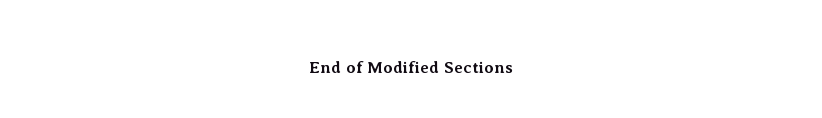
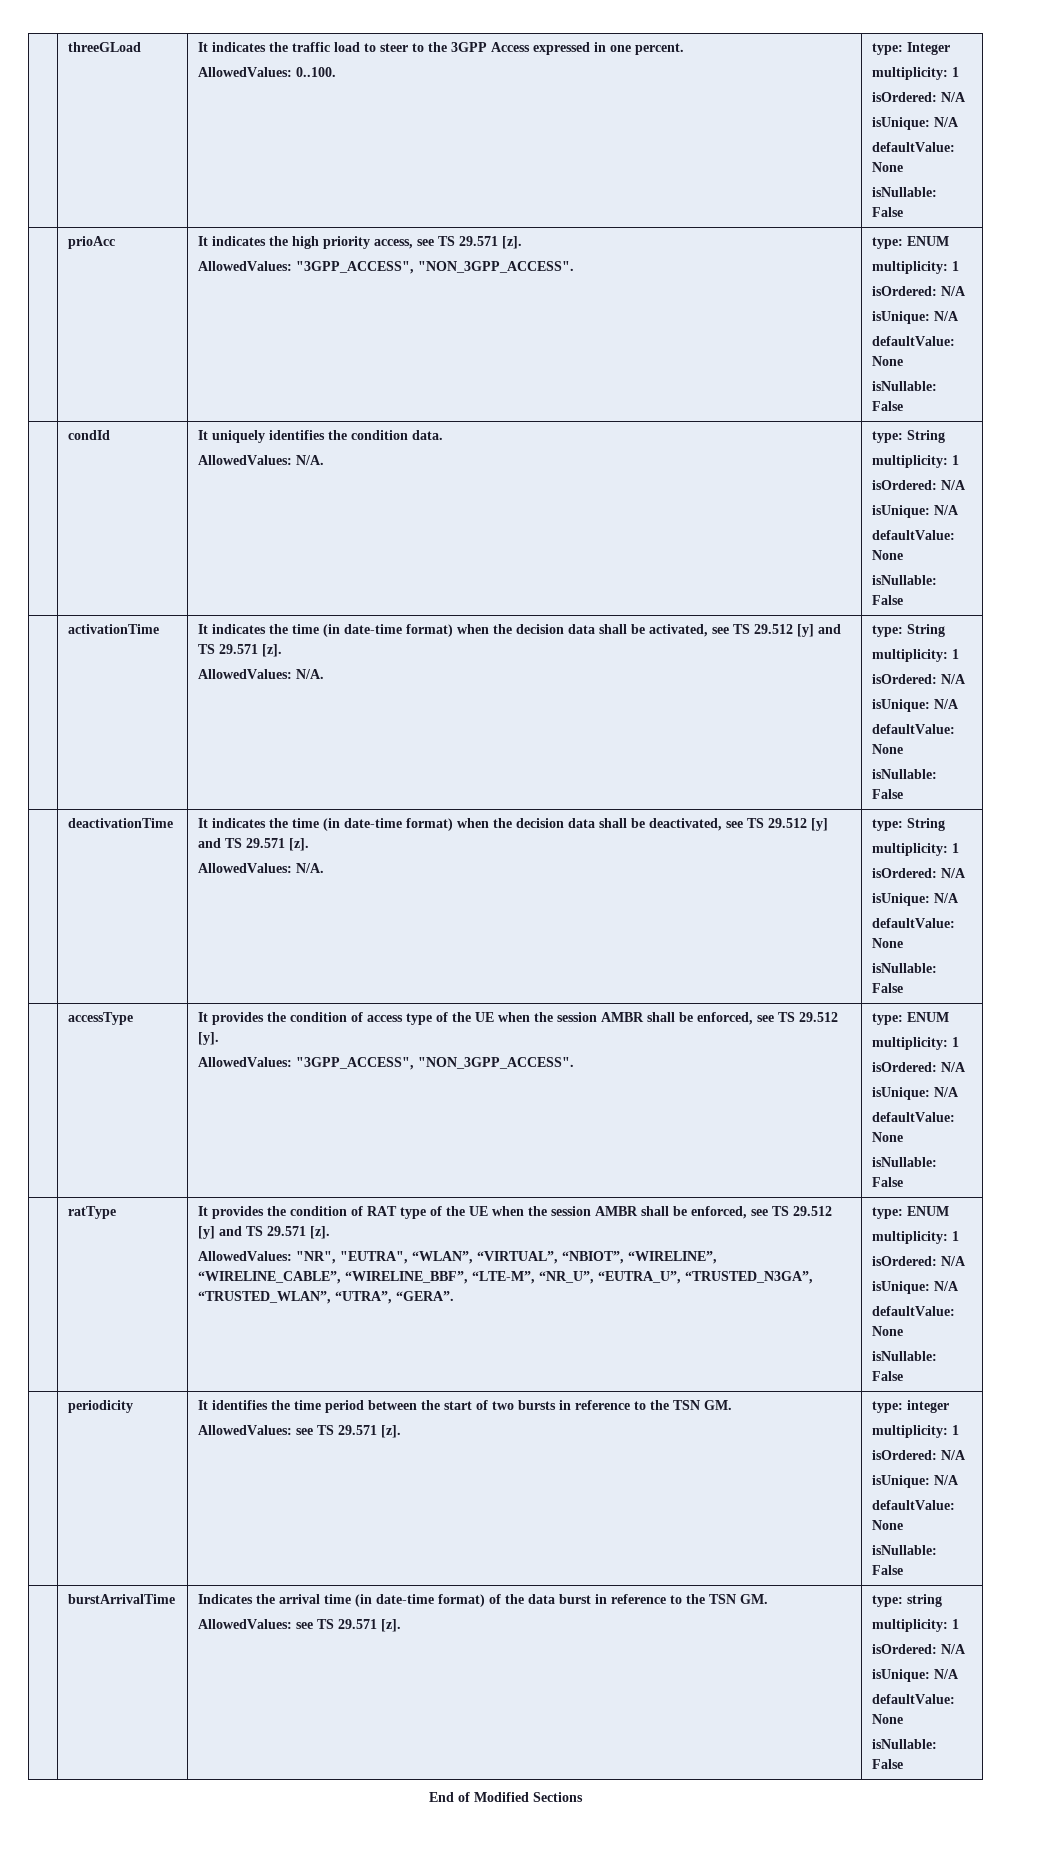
+ | threeGLoad | It indicates the traffic load to steer to the 3GPP Access expressed in one percent.
+ AllowedValues: 0..100. | type: Integer
+ multiplicity: 1
+ isOrdered: N/A
+ isUnique: N/A
+ defaultValue: None
+ isNullable: False
+ | prioAcc | It indicates the high priority access, see TS 29.571 [z].
+ AllowedValues: "3GPP_ACCESS", "NON_3GPP_ACCESS". | type: ENUM
+ multiplicity: 1
+ isOrdered: N/A
+ isUnique: N/A
+ defaultValue: None
+ isNullable: False
+ | condId | It uniquely identifies the condition data.
+ AllowedValues: N/A. | type: String
+ multiplicity: 1
+ isOrdered: N/A
+ isUnique: N/A
+ defaultValue: None
+ isNullable: False
+ | activationTime | It indicates the time (in date-time format) when the decision data shall be activated, see TS 29.512 [y] and TS 29.571 [z].
+ AllowedValues: N/A. | type: String
+ multiplicity: 1
+ isOrdered: N/A
+ isUnique: N/A
+ defaultValue: None
+ isNullable: False
+ | deactivationTime | It indicates the time (in date-time format) when the decision data shall be deactivated, see TS 29.512 [y] and TS 29.571 [z].
+ AllowedValues: N/A. | type: String
+ multiplicity: 1
+ isOrdered: N/A
+ isUnique: N/A
+ defaultValue: None
+ isNullable: False
+ | accessType | It provides the condition of access type of the UE when the session AMBR shall be enforced, see TS 29.512 [y].
+ AllowedValues: "3GPP_ACCESS", "NON_3GPP_ACCESS". | type: ENUM
+ multiplicity: 1
+ isOrdered: N/A
+ isUnique: N/A
+ defaultValue: None
+ isNullable: False
+ | ratType | It provides the condition of RAT type of the UE when the session AMBR shall be enforced, see TS 29.512 [y] and TS 29.571 [z].
+ AllowedValues: "NR", "EUTRA", “WLAN”, “VIRTUAL”, “NBIOT”, “WIRELINE”, “WIRELINE_CABLE”, “WIRELINE_BBF”, “LTE-M”, “NR_U”, “EUTRA_U”, “TRUSTED_N3GA”, “TRUSTED_WLAN”, “UTRA”, “GERA”. | type: ENUM
+ multiplicity: 1
+ isOrdered: N/A
+ isUnique: N/A
+ defaultValue: None
+ isNullable: False
+ | periodicity | It identifies the time period between the start of two bursts in reference to the TSN GM.
+ AllowedValues: see TS 29.571 [z]. | type: integer
+ multiplicity: 1
+ isOrdered: N/A
+ isUnique: N/A
+ defaultValue: None
+ isNullable: False
+ | burstArrivalTime | Indicates the arrival time (in date-time format) of the data burst in reference to the TSN GM.
+ AllowedValues: see TS 29.571 [z]. | type: string
+ multiplicity: 1
+ isOrdered: N/A
+ isUnique: N/A
+ defaultValue: None
+ isNullable: False

